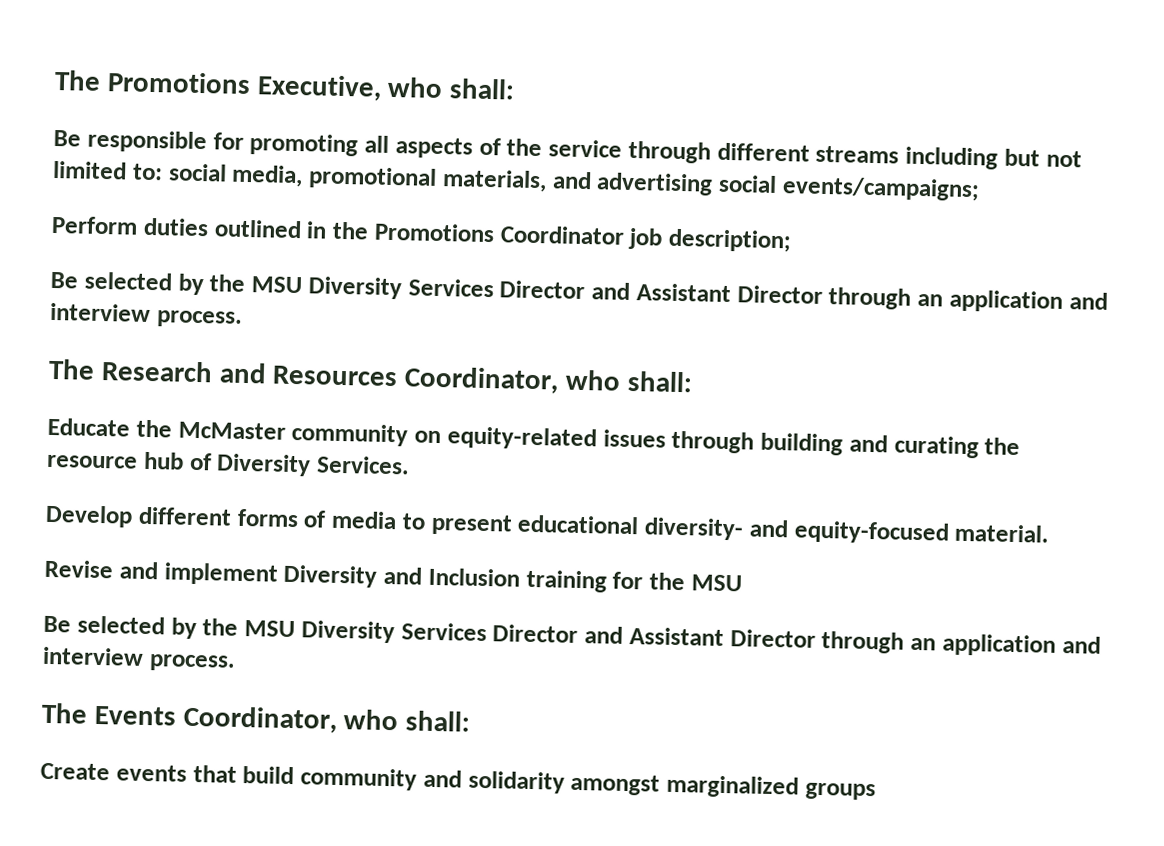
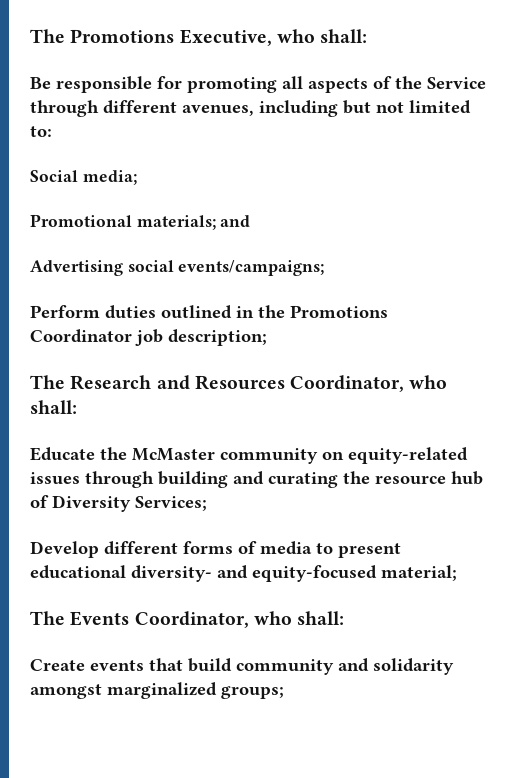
- Be responsible for promoting all aspects of the service through different streams including but not limited to: social media, promotional materials, and advertising social events/campaigns;
+ Be responsible for promoting all aspects of the Service through different avenues, including but not limited to:
+ Social media;
+ Promotional materials; and
+ Advertising social events/campaigns;
  Perform duties outlined in the Promotions Coordinator job description;
- Be selected by the MSU Diversity Services Director and Assistant Director through an application and interview process.
- Educate the McMaster community on equity-related issues through building and curating the resource hub of Diversity Services.
+ Educate the McMaster community on equity-related issues through building and curating the resource hub of Diversity Services;
- Develop different forms of media to present educational diversity- and equity-focused material.
- Revise and implement Diversity and Inclusion training for the MSU
- Be selected by the MSU Diversity Services Director and Assistant Director through an application and interview process.
+ Develop different forms of media to present educational diversity- and equity-focused material;
- Create events that build community and solidarity amongst marginalized groups
+ Create events that build community and solidarity amongst marginalized groups;

